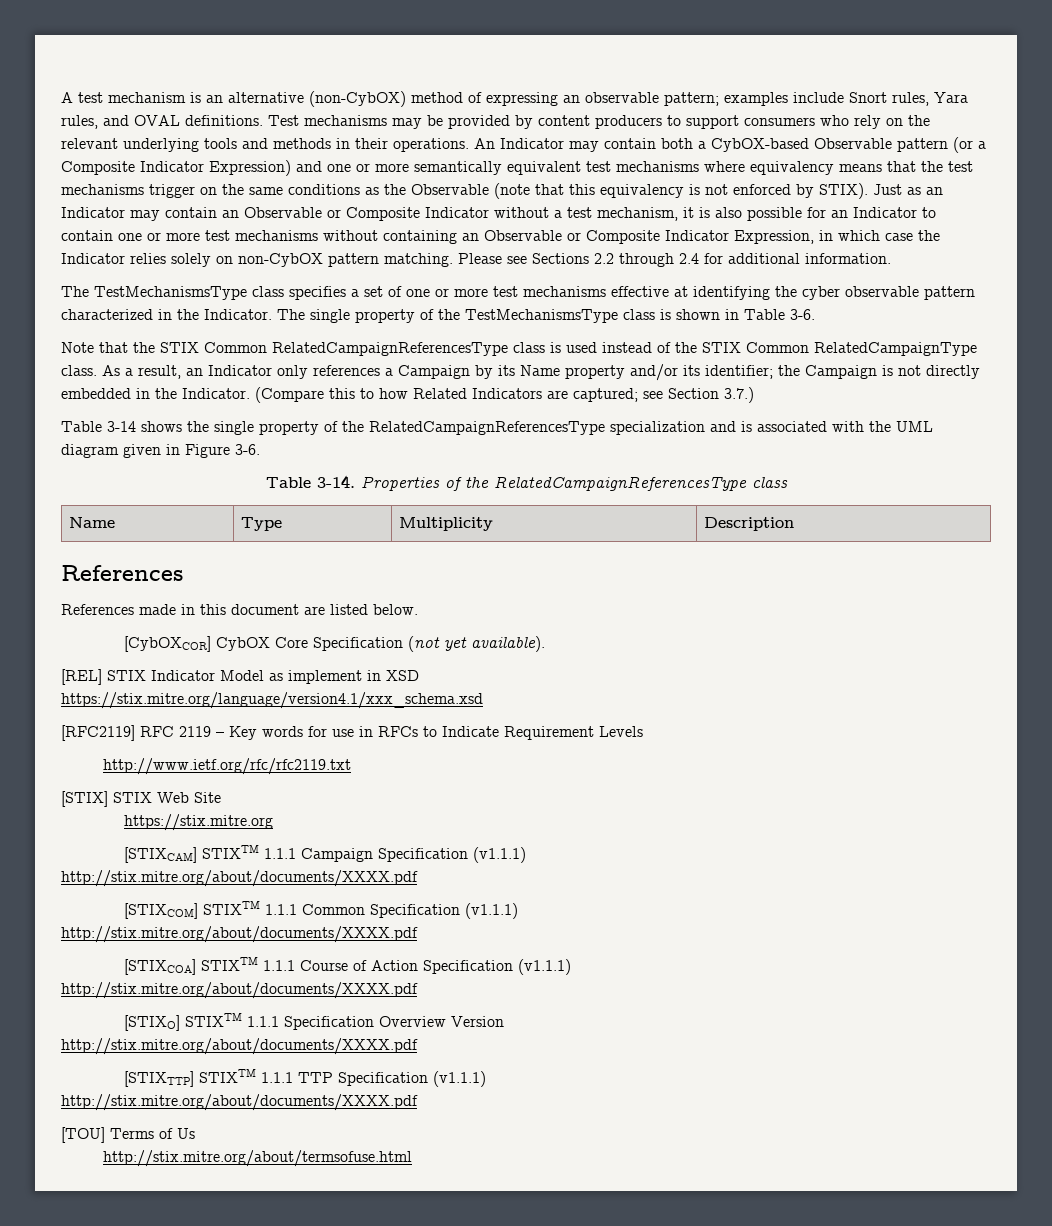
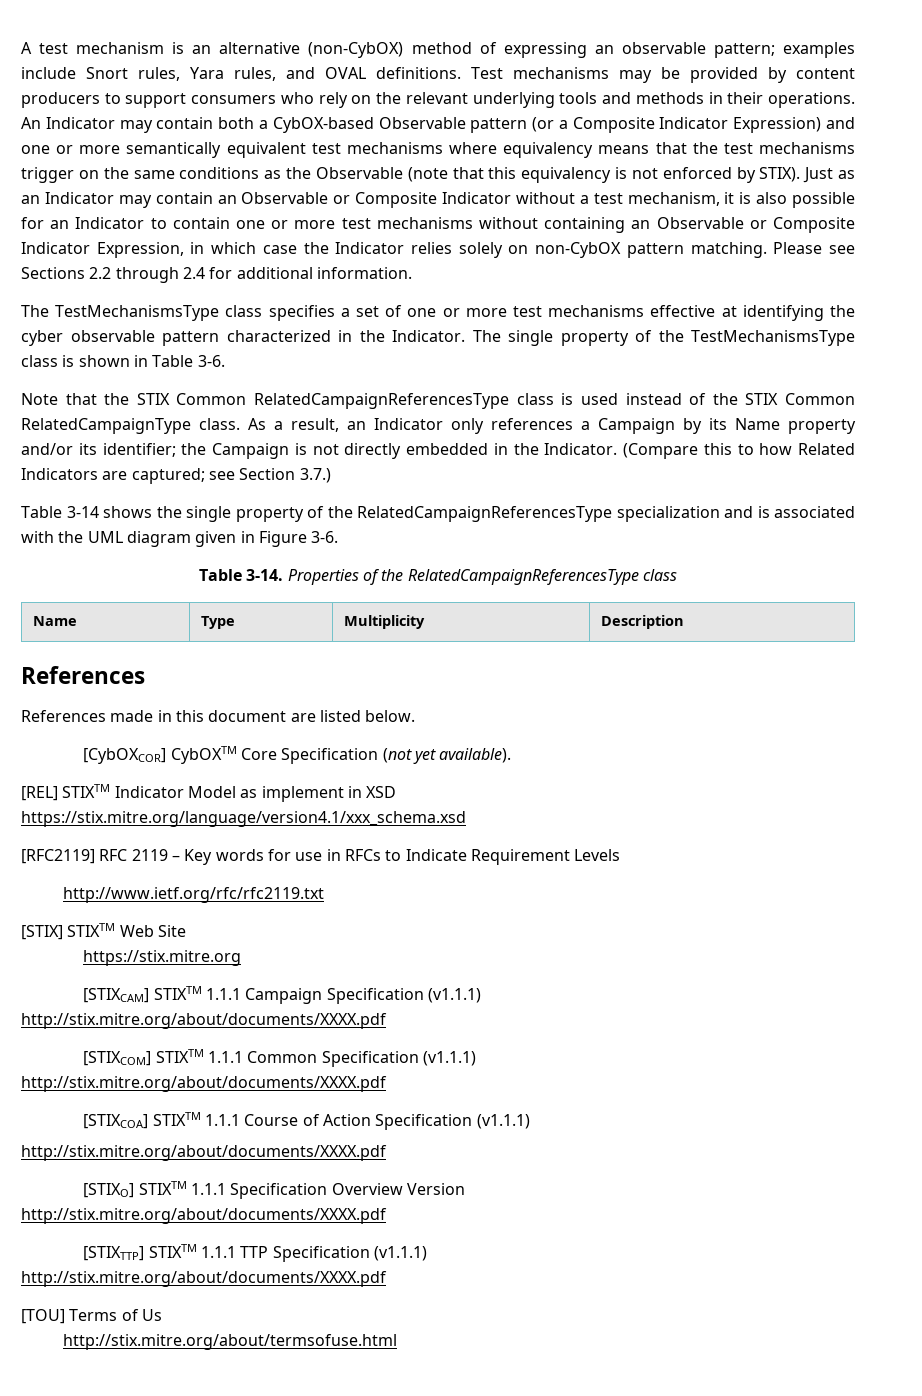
- [CybOXCOR] CybOX Core Specification (not yet available).
+ [CybOXCOR] CybOXTM Core Specification (not yet available).
- [REL] STIX Indicator Model as implement in XSD
+ [REL] STIXTM Indicator Model as implement in XSD
- [STIX] STIX Web Site
+ [STIX] STIXTM Web Site

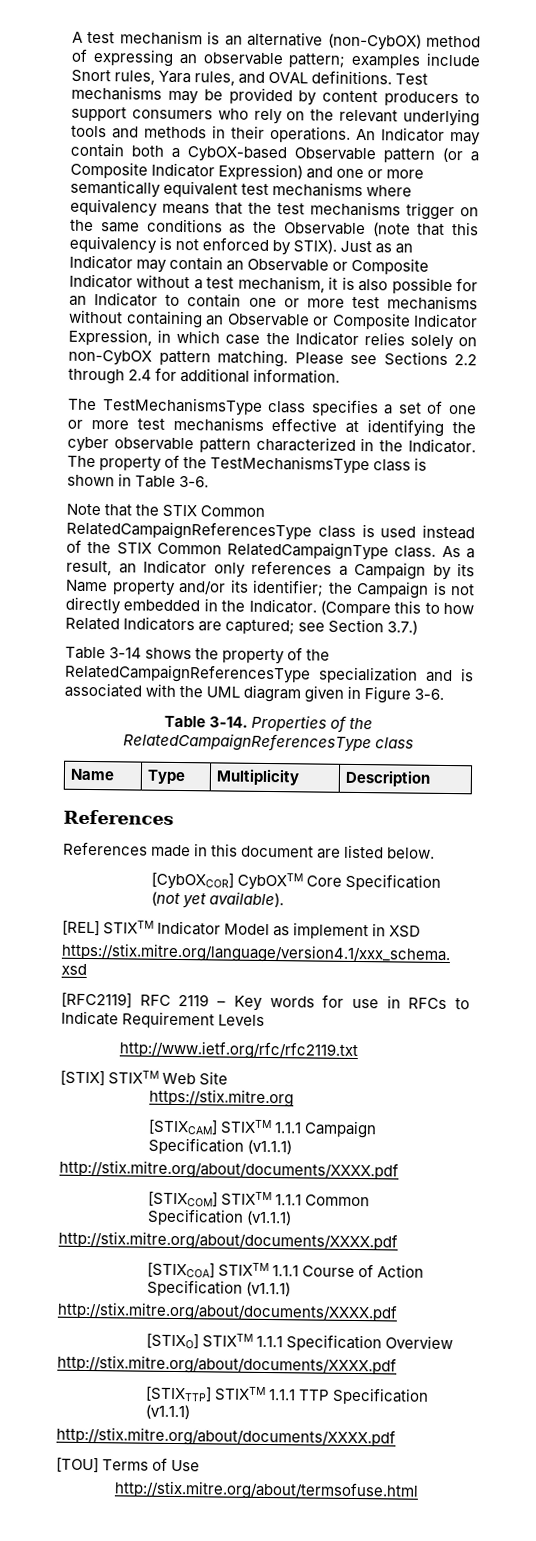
- The single property of the TestMechanismsType class is shown in Table 3-6.
+ The property of the TestMechanismsType class is shown in Table 3-6.
- Table 3-14 shows the single property of the RelatedCampaignReferencesType specialization and is associated with the UML diagram given in Figure 3-6.
+ Table 3-14 shows the property of the RelatedCampaignReferencesType specialization and is associated with the UML diagram given in Figure 3-6.
- [STIXO] STIXTM 1.1.1 Specification Overview Version
+ [STIXO] STIXTM 1.1.1 Specification Overview
- [TOU] Terms of Us
+ [TOU] Terms of Use

